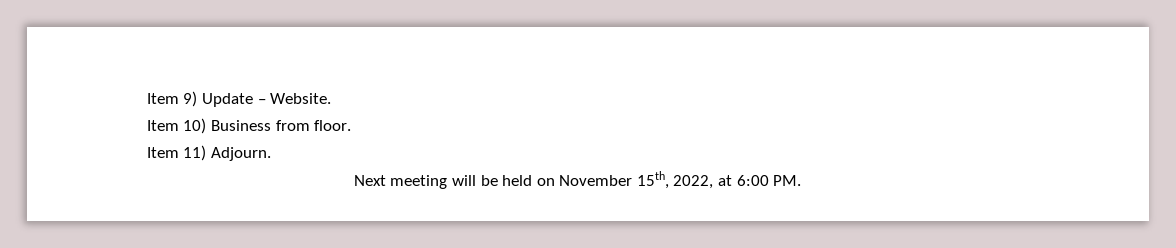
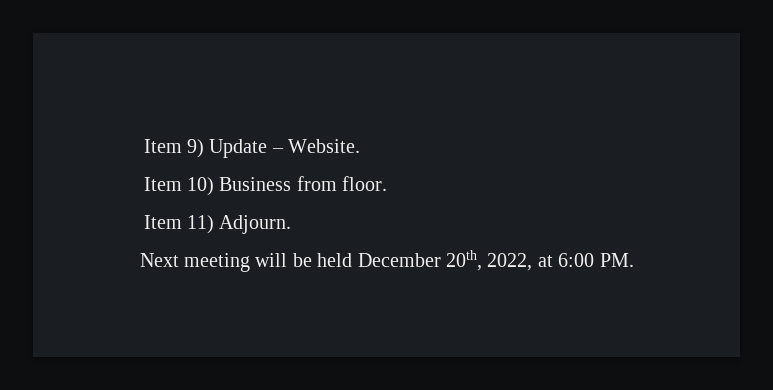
- Next meeting will be held on November 15th, 2022, at 6:00 PM.
+ Next meeting will be held December 20th, 2022, at 6:00 PM.

